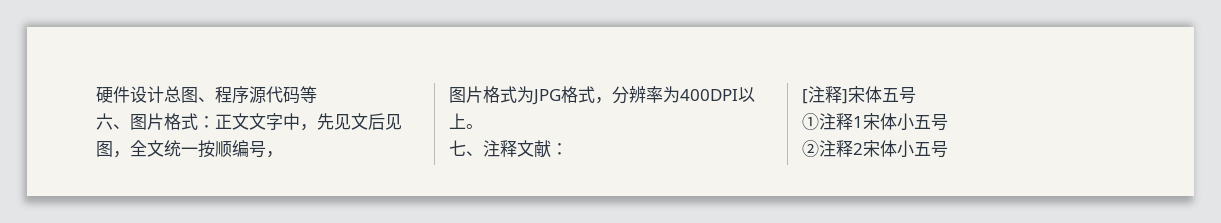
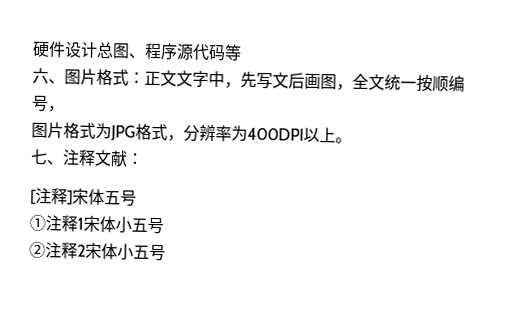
- 六、图片格式：正文文字中，先见文后见图，全文统一按顺编号，
+ 六、图片格式：正文文字中，先写文后画图，全文统一按顺编号，

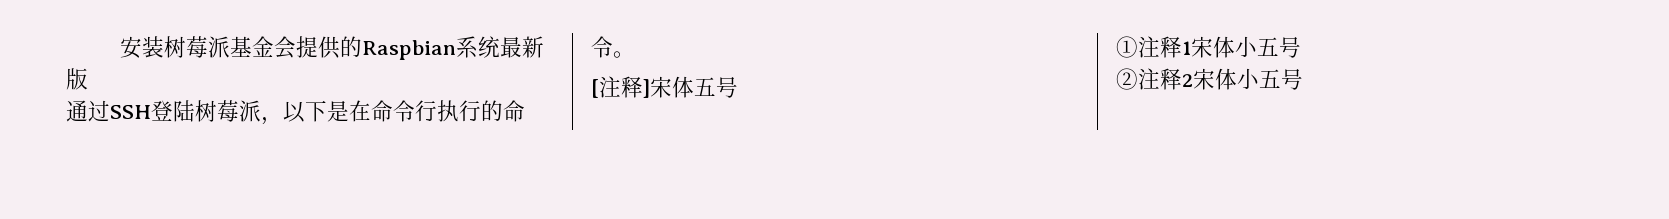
- 硬件设计总图、程序源代码等
- 六、图片格式：正文文字中，先写文后画图，全文统一按顺编号，
- 图片格式为JPG格式，分辨率为400DPI以上。
- 七、注释文献：
+ 安装树莓派基金会提供的Raspbian系统最新版
+ 通过SSH登陆树莓派，以下是在命令行执行的命令。

